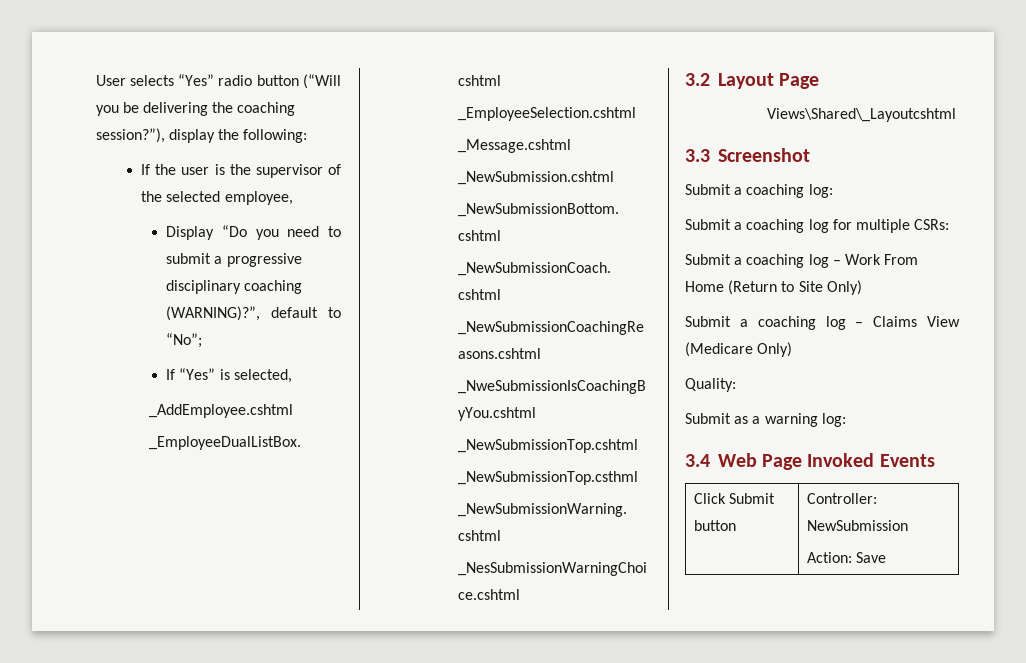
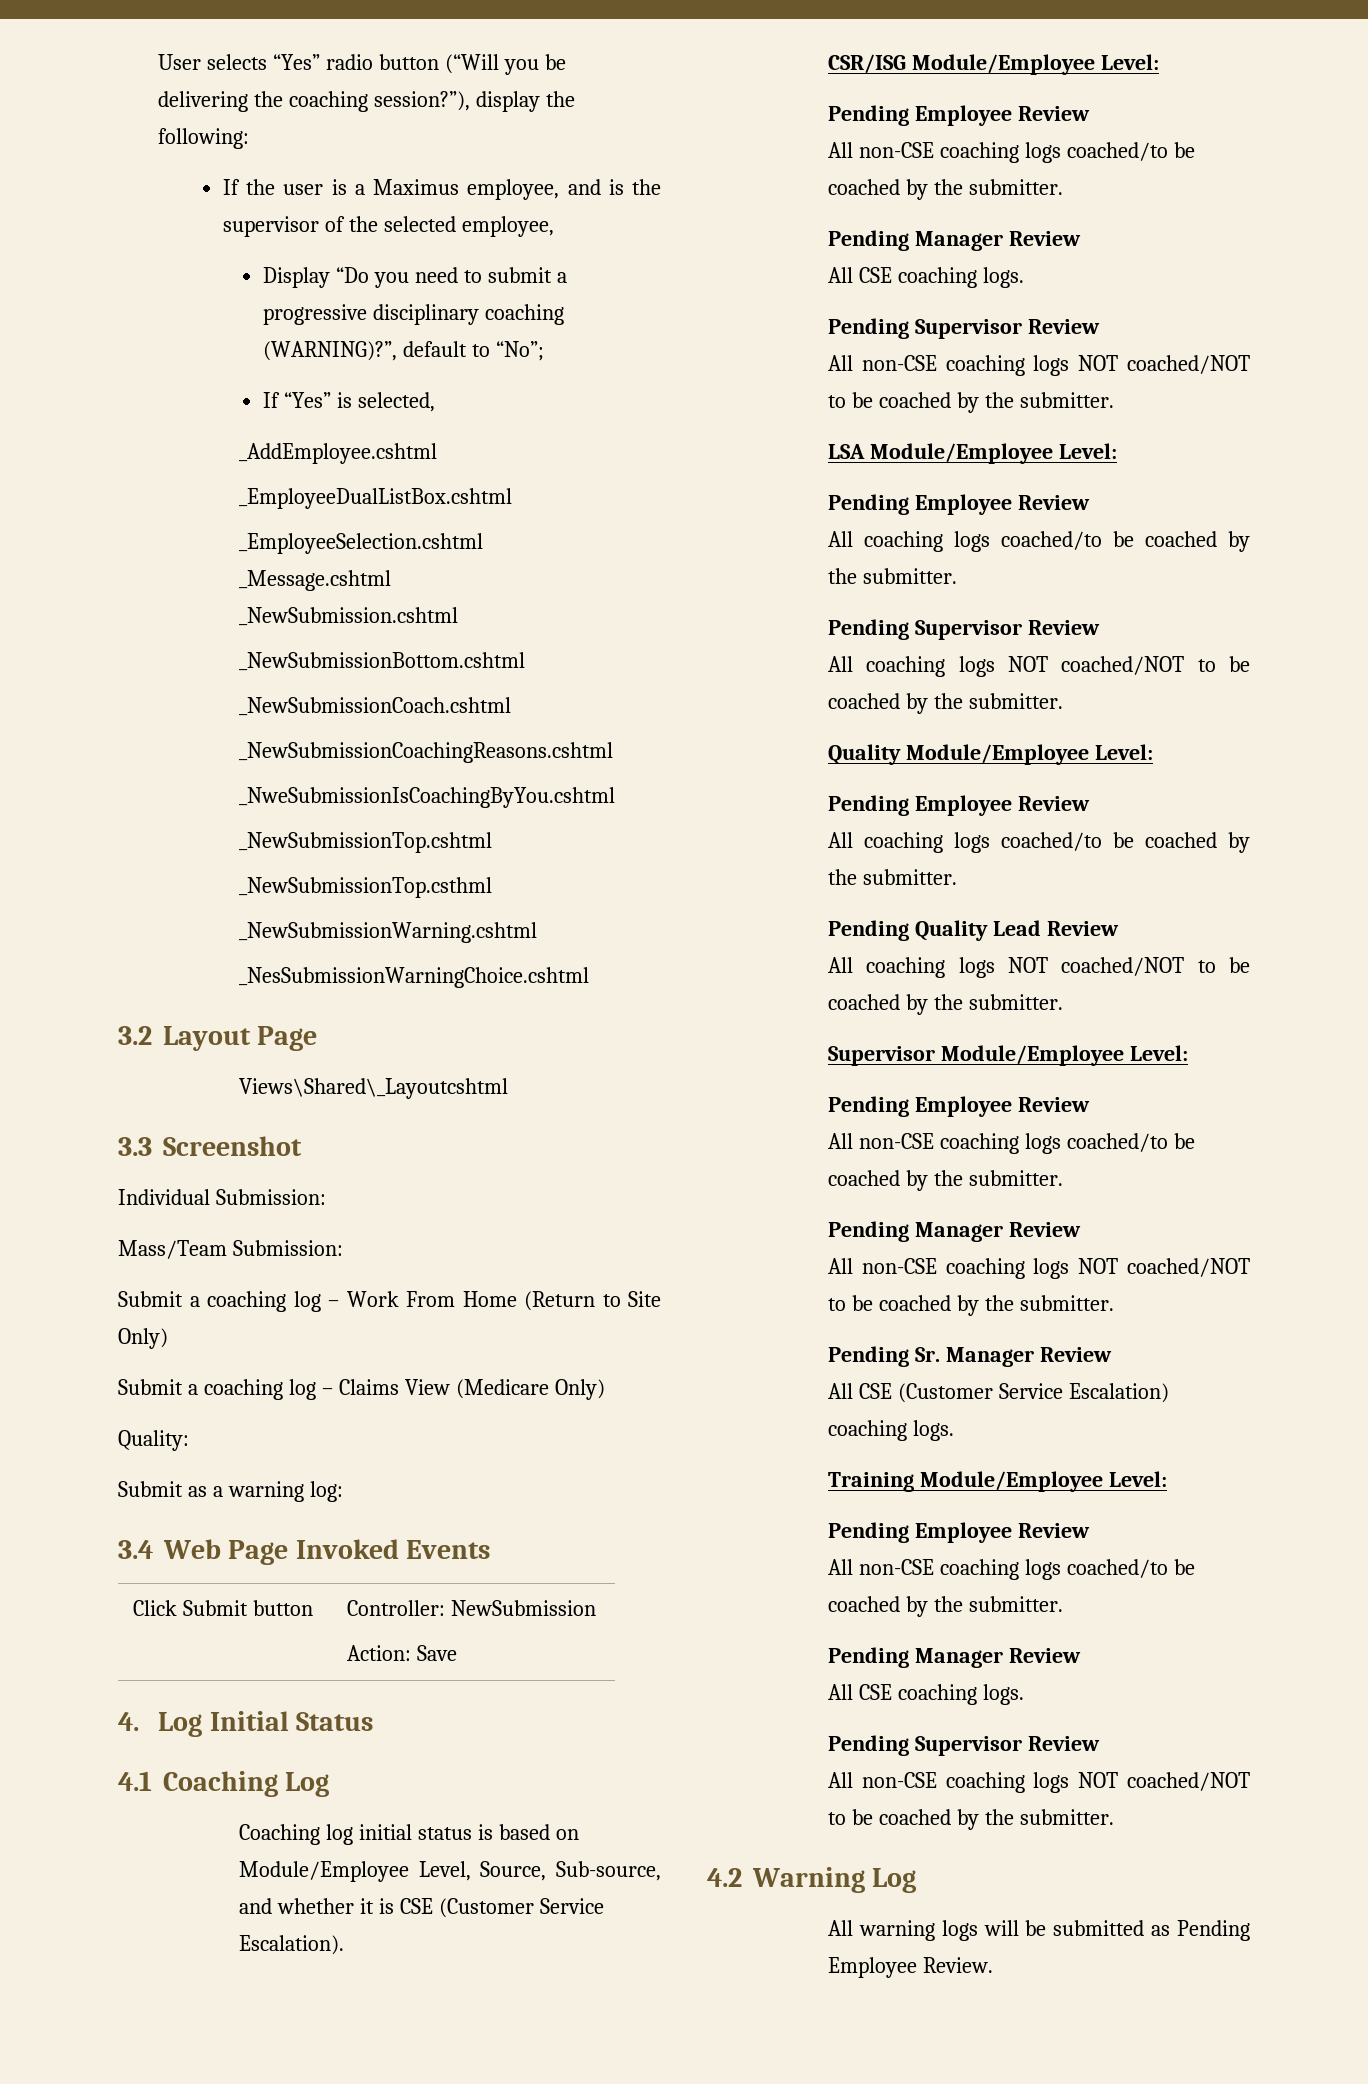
- If the user is the supervisor of the selected employee,
+ If the user is a Maximus employee, and is the supervisor of the selected employee,
- Submit a coaching log:
- Submit a coaching log for multiple CSRs:
+ Individual Submission:
+ Mass/Team Submission:
+ 4. Log Initial Status
+ 4.1 Coaching Log
+ Coaching log initial status is based on Module/Employee Level, Source, Sub-source, and whether it is CSE (Customer Service Escalation).
+ CSR/ISG Module/Employee Level:
+ Pending Employee Review
+ All non-CSE coaching logs coached/to be coached by the submitter.
+ Pending Manager Review
+ All CSE coaching logs.
+ Pending Supervisor Review
+ All non-CSE coaching logs NOT coached/NOT to be coached by the submitter.
+ LSA Module/Employee Level:
+ Pending Employee Review
+ All coaching logs coached/to be coached by the submitter.
+ Pending Supervisor Review
+ All coaching logs NOT coached/NOT to be coached by the submitter.
+ Quality Module/Employee Level:
+ Pending Employee Review
+ All coaching logs coached/to be coached by the submitter.
+ Pending Quality Lead Review
+ All coaching logs NOT coached/NOT to be coached by the submitter.
+ Supervisor Module/Employee Level:
+ Pending Employee Review
+ All non-CSE coaching logs coached/to be coached by the submitter.
+ Pending Manager Review
+ All non-CSE coaching logs NOT coached/NOT to be coached by the submitter.
+ Pending Sr. Manager Review
+ All CSE (Customer Service Escalation) coaching logs.
+ Training Module/Employee Level:
+ Pending Employee Review
+ All non-CSE coaching logs coached/to be coached by the submitter.
+ Pending Manager Review
+ All CSE coaching logs.
+ Pending Supervisor Review
+ All non-CSE coaching logs NOT coached/NOT to be coached by the submitter.
+ 4.2 Warning Log
+ All warning logs will be submitted as Pending Employee Review.

